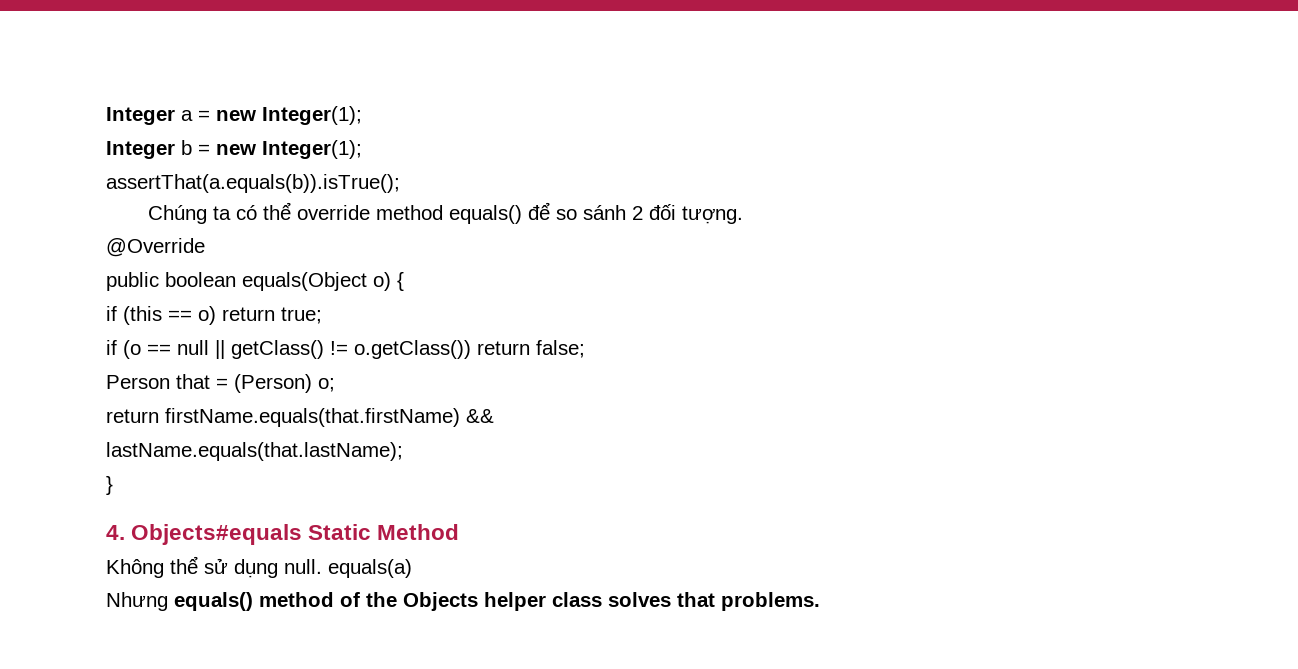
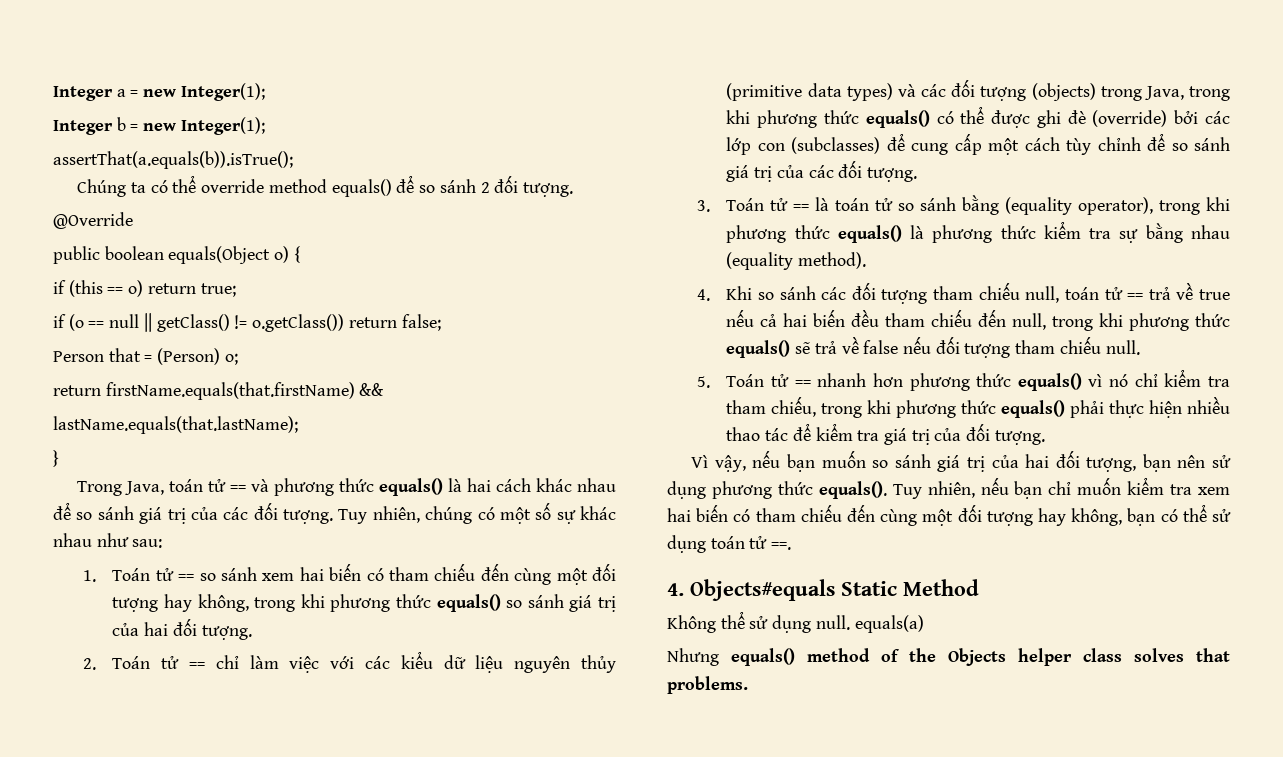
+ Trong Java, toán tử == và phương thức equals() là hai cách khác nhau để so sánh giá trị của các đối tượng. Tuy nhiên, chúng có một số sự khác nhau như sau:
+ 1. Toán tử == so sánh xem hai biến có tham chiếu đến cùng một đối tượng hay không, trong khi phương thức equals() so sánh giá trị của hai đối tượng.
+ 2. Toán tử == chỉ làm việc với các kiểu dữ liệu nguyên thủy (primitive data types) và các đối tượng (objects) trong Java, trong khi phương thức equals() có thể được ghi đè (override) bởi các lớp con (subclasses) để cung cấp một cách tùy chỉnh để so sánh giá trị của các đối tượng.
+ 3. Toán tử == là toán tử so sánh bằng (equality operator), trong khi phương thức equals() là phương thức kiểm tra sự bằng nhau (equality method).
+ 4. Khi so sánh các đối tượng tham chiếu null, toán tử == trả về true nếu cả hai biến đều tham chiếu đến null, trong khi phương thức equals() sẽ trả về false nếu đối tượng tham chiếu null.
+ 5. Toán tử == nhanh hơn phương thức equals() vì nó chỉ kiểm tra tham chiếu, trong khi phương thức equals() phải thực hiện nhiều thao tác để kiểm tra giá trị của đối tượng.
+ Vì vậy, nếu bạn muốn so sánh giá trị của hai đối tượng, bạn nên sử dụng phương thức equals(). Tuy nhiên, nếu bạn chỉ muốn kiểm tra xem hai biến có tham chiếu đến cùng một đối tượng hay không, bạn có thể sử dụng toán tử ==.

